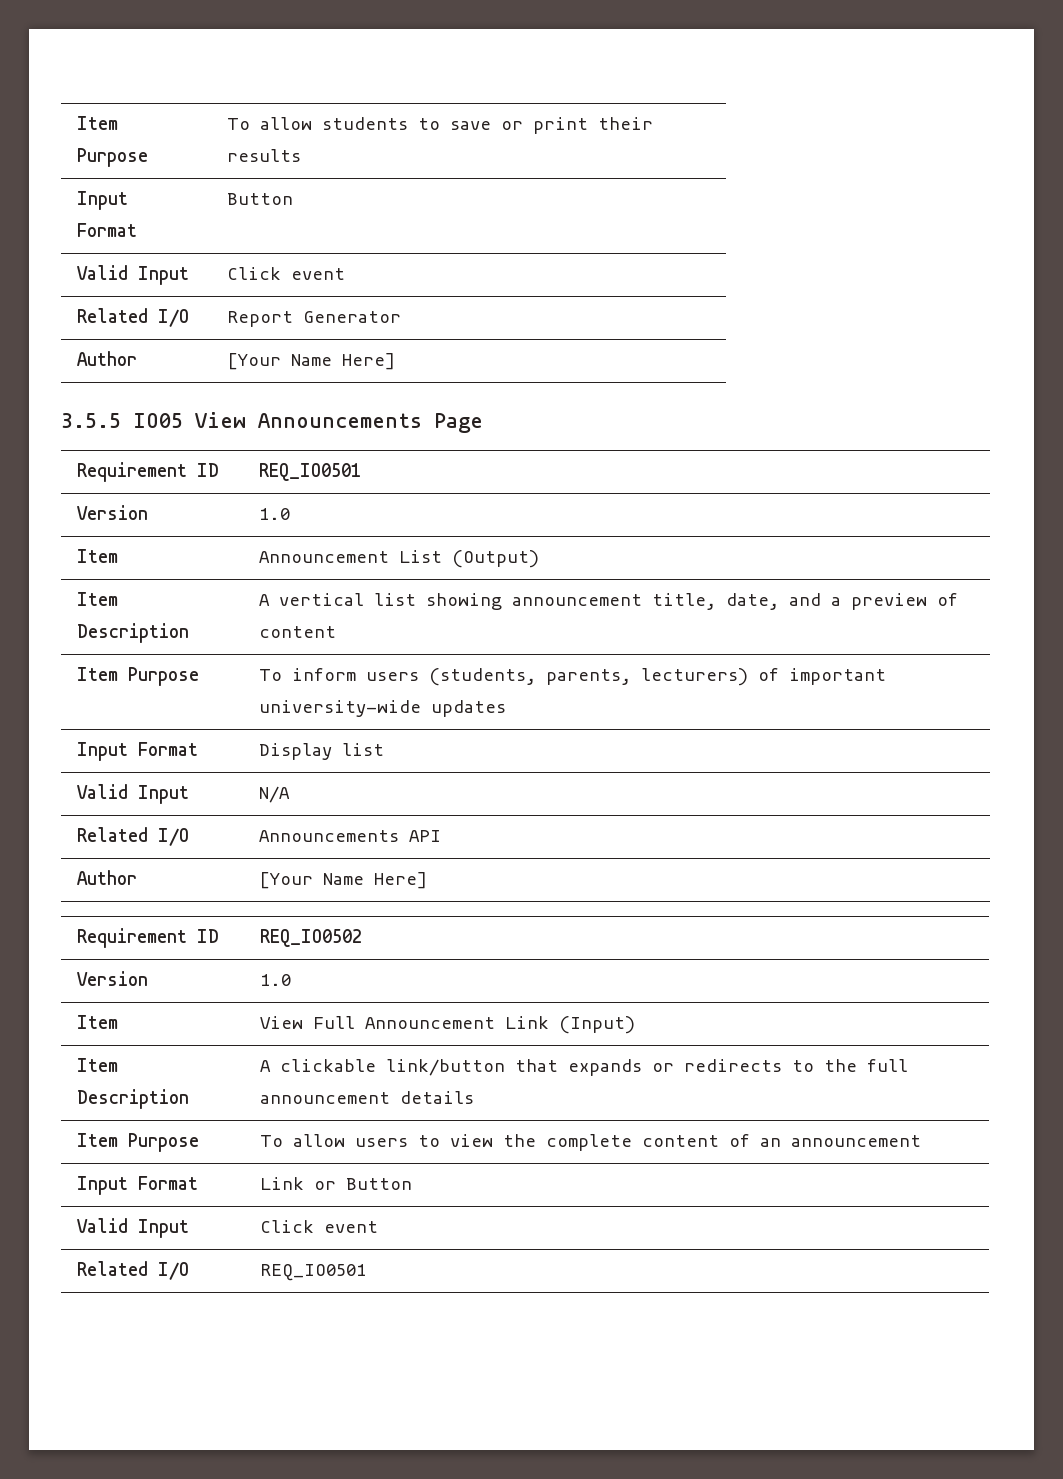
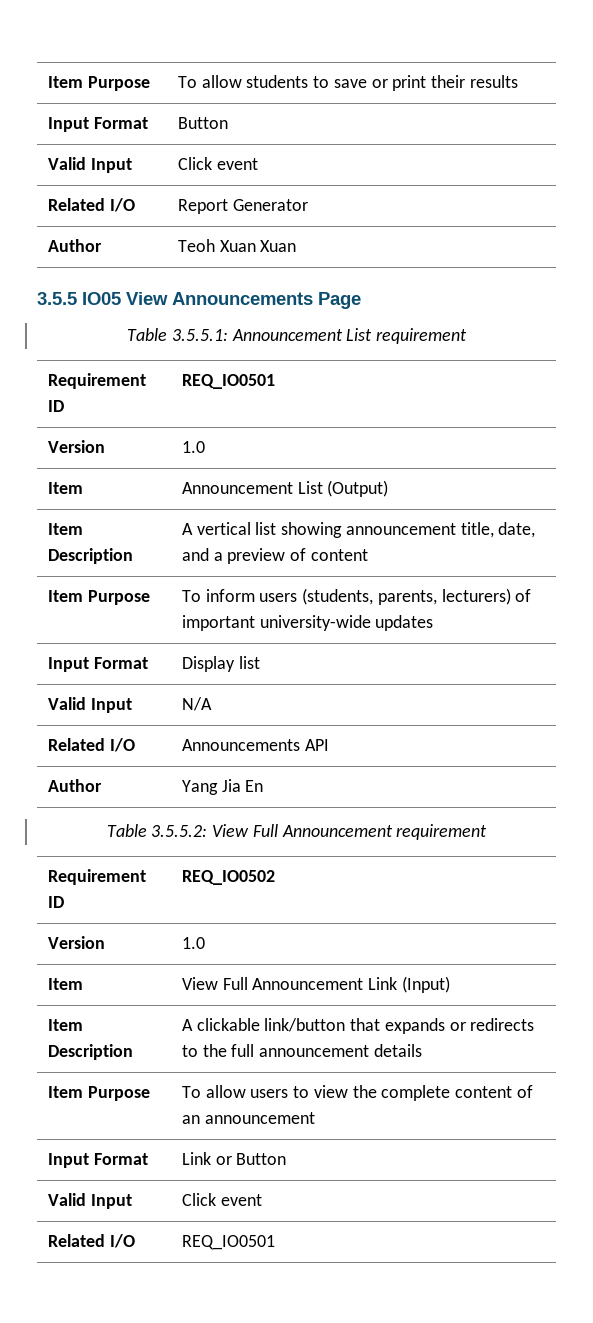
  Related I/O | Report Generator
- Author | [Your Name Here]
+ Author | Teoh Xuan Xuan
+ Table 3.5.5.1: Announcement List requirement
  Related I/O | Announcements API
- Author | [Your Name Here]
+ Author | Yang Jia En
+ Table 3.5.5.2: View Full Announcement requirement

